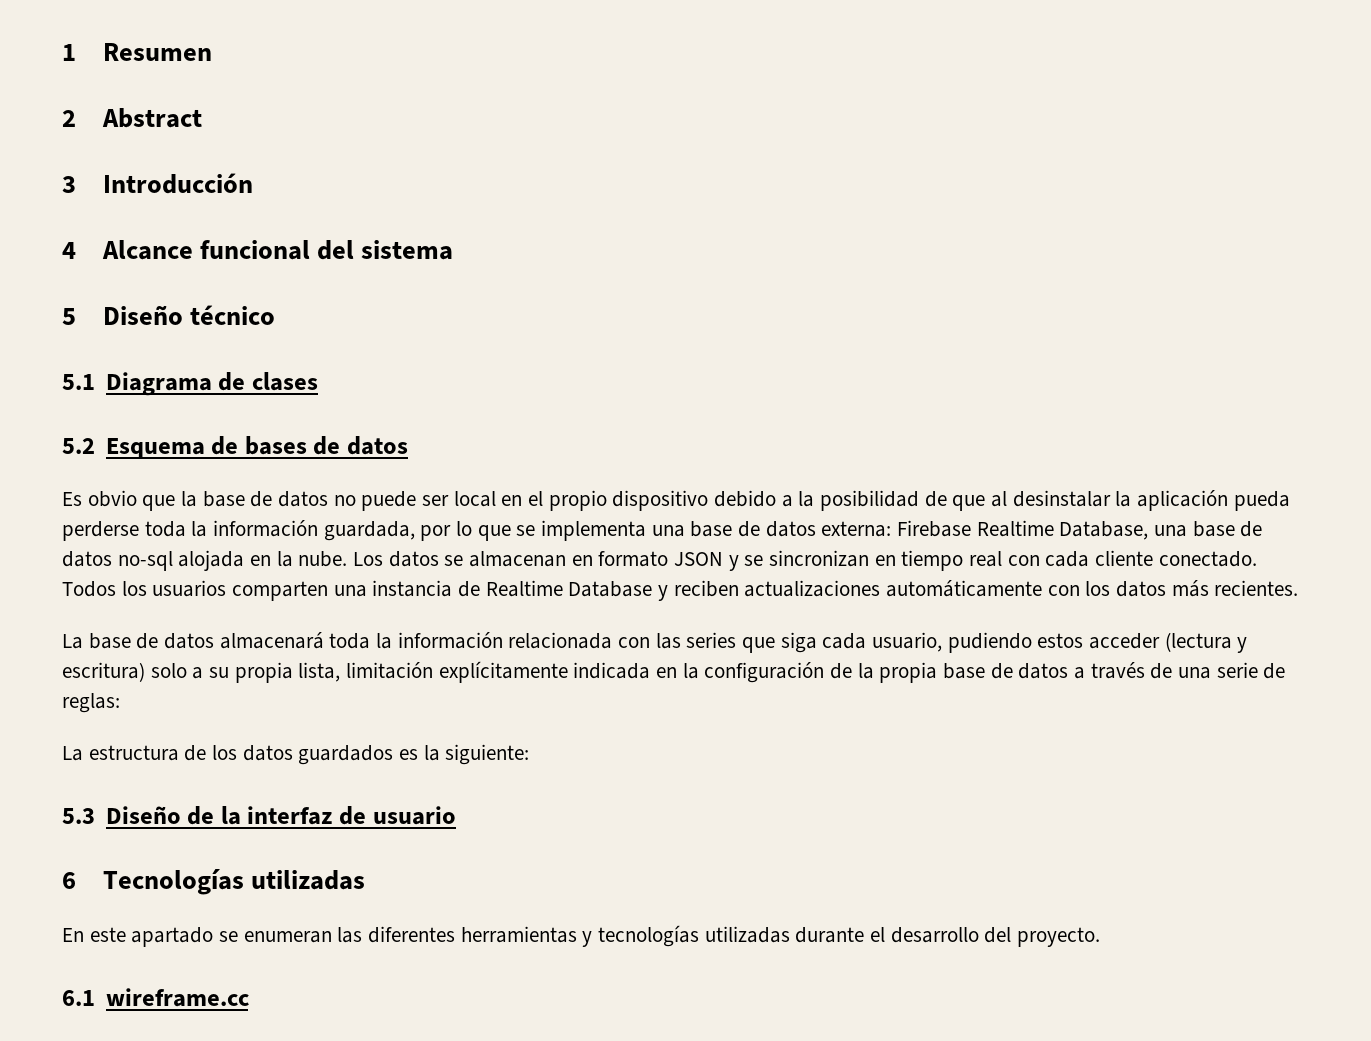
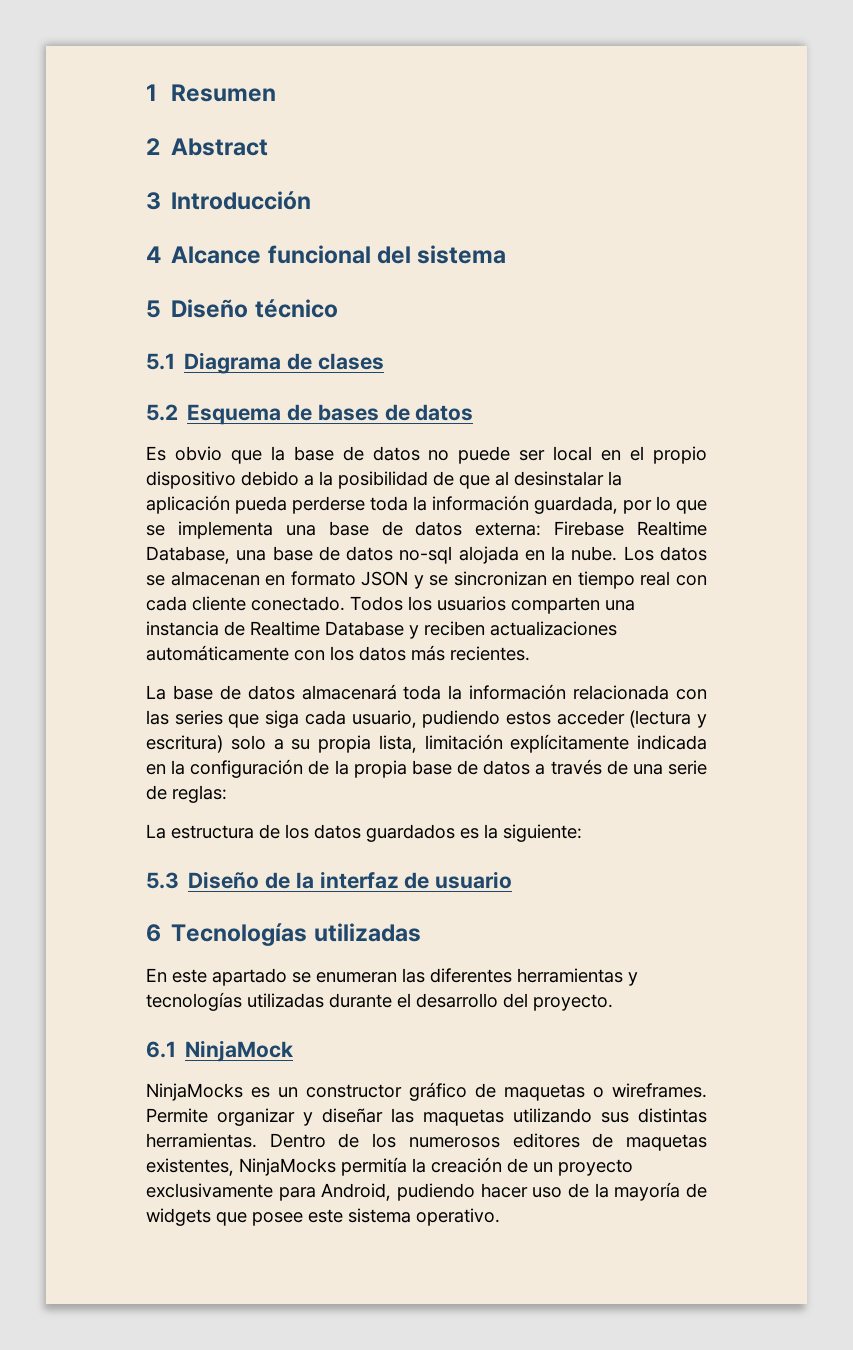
- 6.1 wireframe.cc
+ 6.1 NinjaMock
+ NinjaMocks es un constructor gráfico de maquetas o wireframes. Permite organizar y diseñar las maquetas utilizando sus distintas herramientas. Dentro de los numerosos editores de maquetas existentes, NinjaMocks permitía la creación de un proyecto exclusivamente para Android, pudiendo hacer uso de la mayoría de widgets que posee este sistema operativo.

